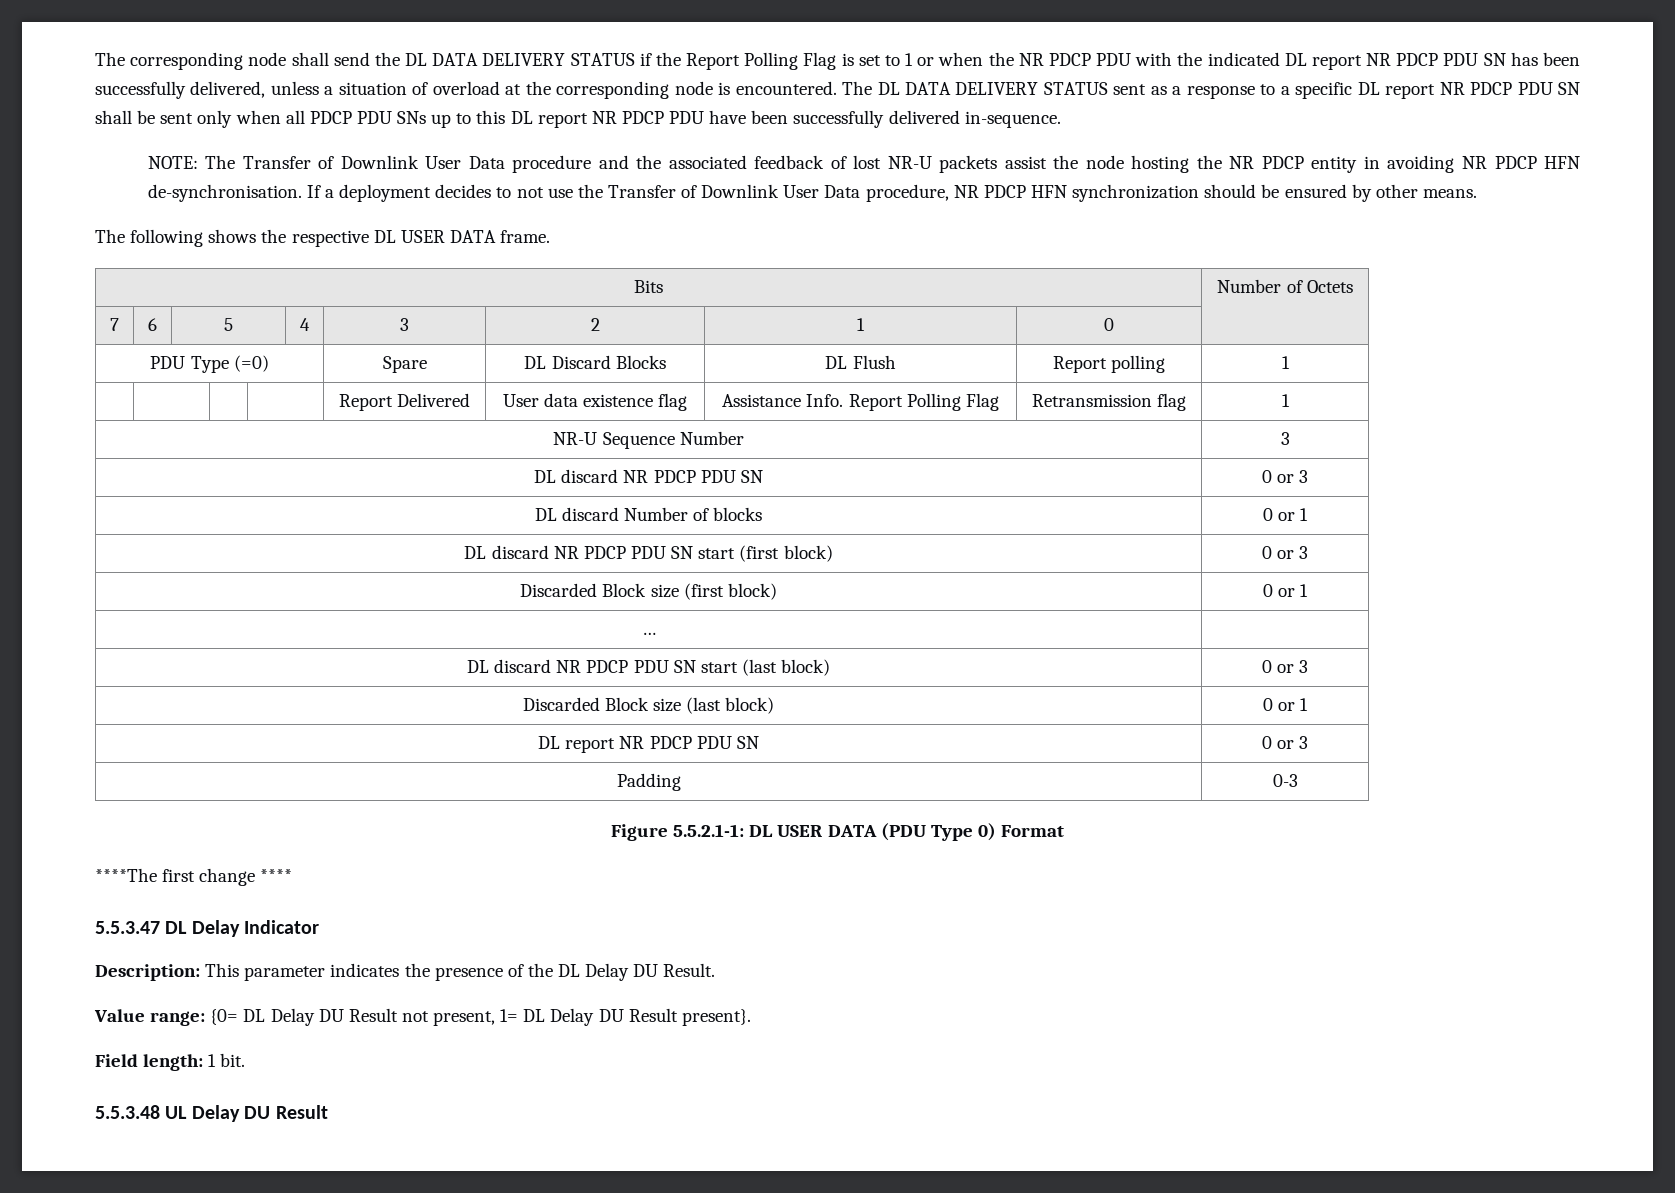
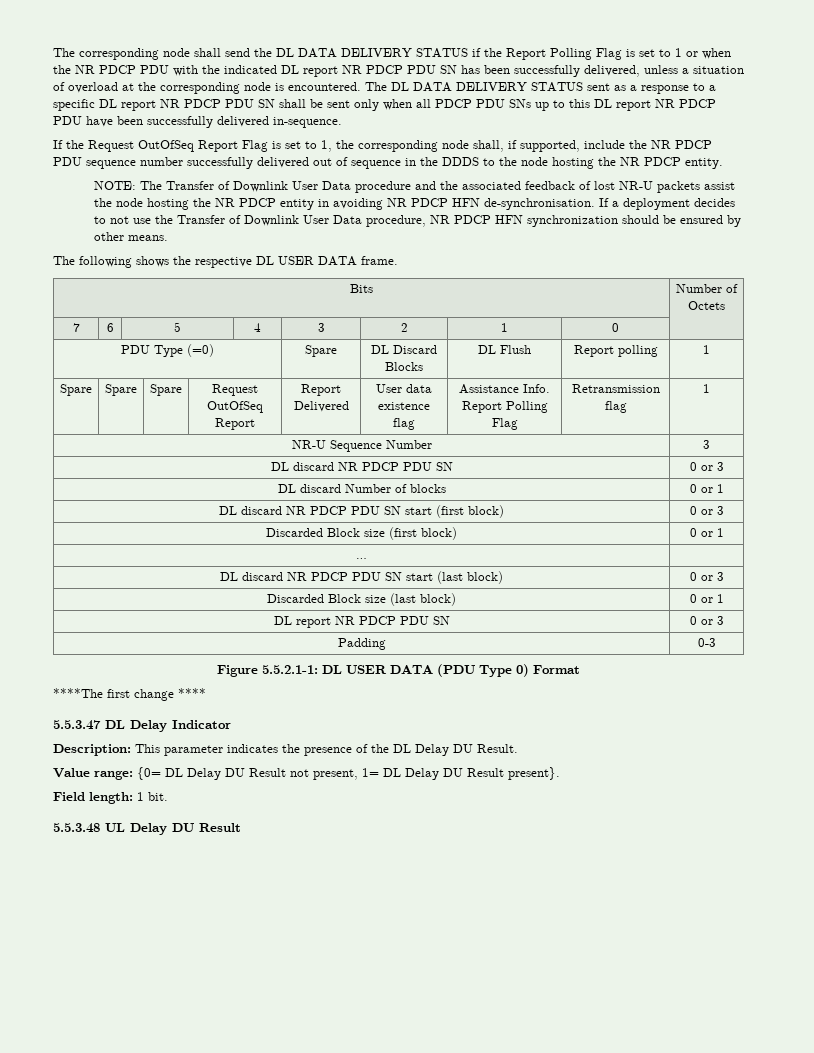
+ If the Request OutOfSeq Report Flag is set to 1, the corresponding node shall, if supported, include the NR PDCP PDU sequence number successfully delivered out of sequence in the DDDS to the node hosting the NR PDCP entity.
- | | | | Report Delivered | User data existence flag | Assistance Info. Report Polling Flag | Retransmission flag | 1
+ Spare | Spare | Spare | Request OutOfSeq Report | Report Delivered | User data existence flag | Assistance Info. Report Polling Flag | Retransmission flag | 1

